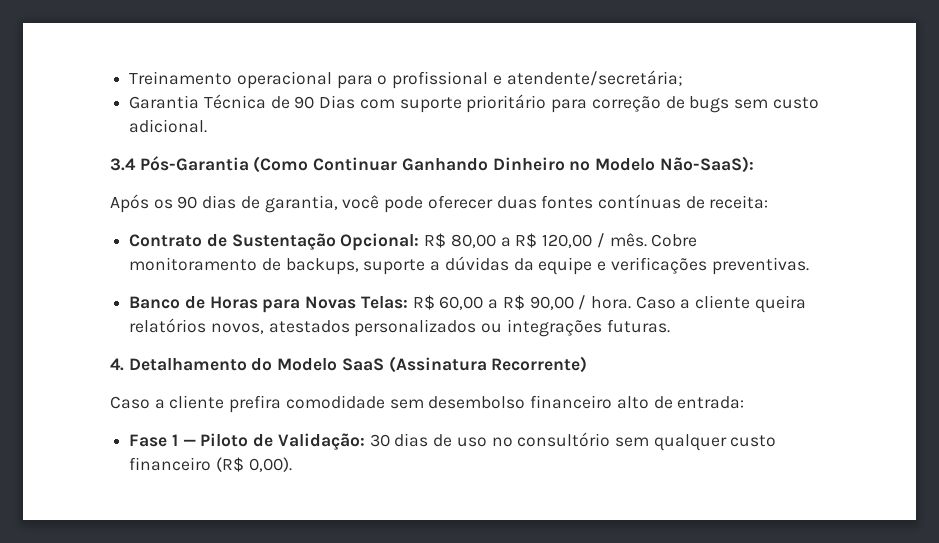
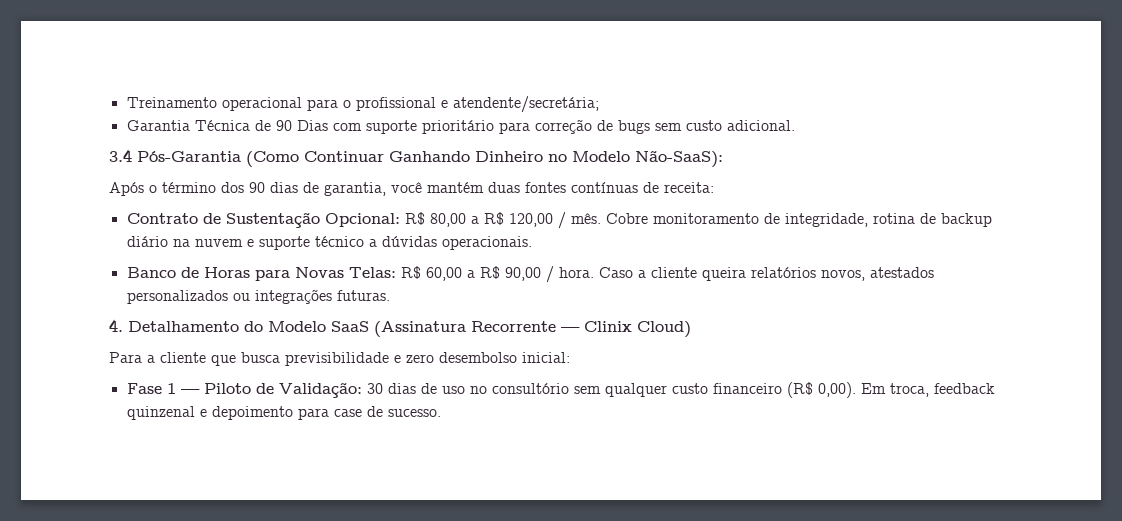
- Após os 90 dias de garantia, você pode oferecer duas fontes contínuas de receita:
+ Após o término dos 90 dias de garantia, você mantém duas fontes contínuas de receita:
- Cobre monitoramento de backups, suporte a dúvidas da equipe e verificações preventivas.
+ Cobre monitoramento de integridade, rotina de backup diário na nuvem e suporte técnico a dúvidas operacionais.
- 4. Detalhamento do Modelo SaaS (Assinatura Recorrente)
- Caso a cliente prefira comodidade sem desembolso financeiro alto de entrada:
+ 4. Detalhamento do Modelo SaaS (Assinatura Recorrente — Clinix Cloud)
+ Para a cliente que busca previsibilidade e zero desembolso inicial:
+ Em troca, feedback quinzenal e depoimento para case de sucesso.

